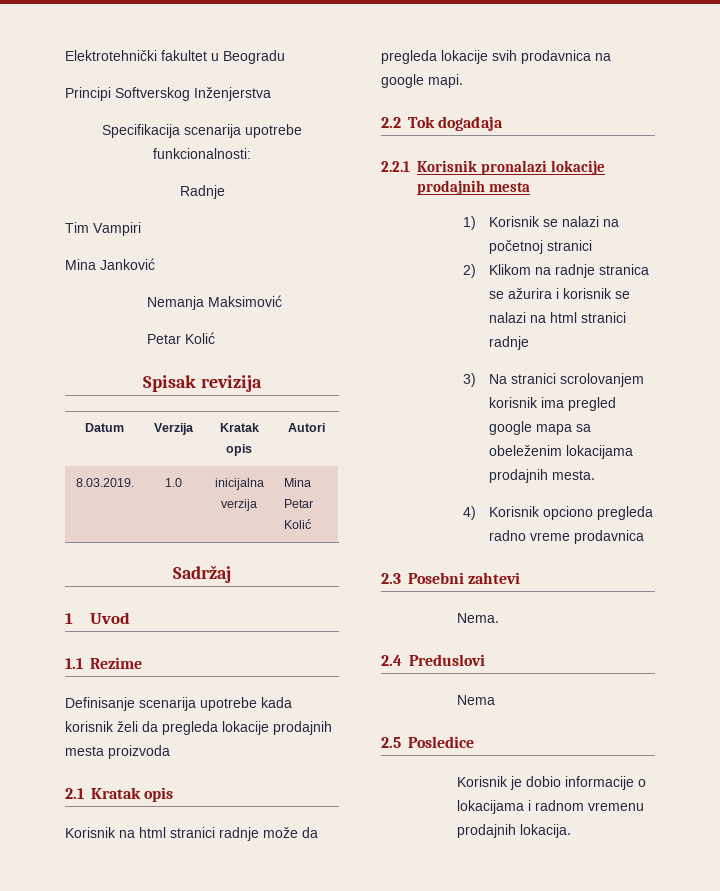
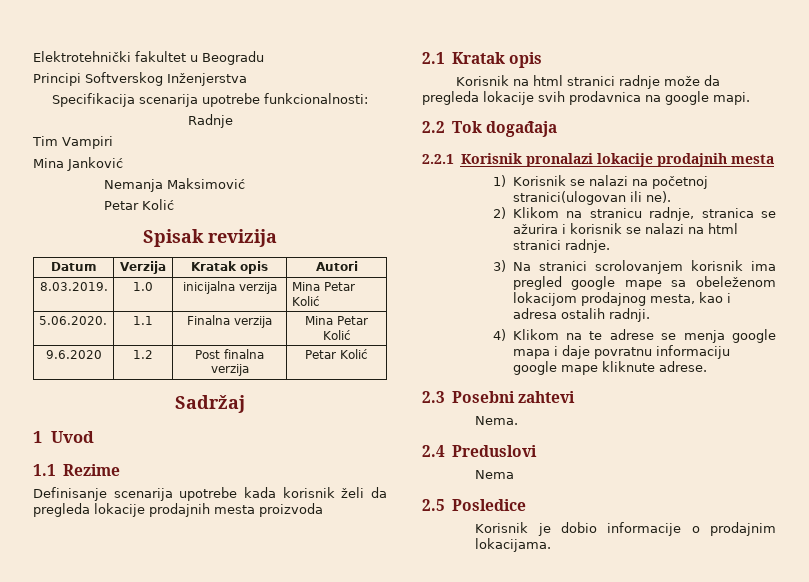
+ 5.06.2020. | 1.1 | Finalna verzija | Mina Petar Kolić
+ 9.6.2020 | 1.2 | Post finalna verzija | Petar Kolić
- 1) Korisnik se nalazi na početnoj stranici
+ 1) Korisnik se nalazi na početnoj stranici(ulogovan ili ne).
- 2) Klikom na radnje stranica se ažurira i korisnik se nalazi na html stranici radnje
+ 2) Klikom na stranicu radnje, stranica se ažurira i korisnik se nalazi na html stranici radnje.
- 3) Na stranici scrolovanjem korisnik ima pregled google mapa sa obeleženim lokacijama prodajnih mesta.
- 4) Korisnik opciono pregleda radno vreme prodavnica
+ 3) Na stranici scrolovanjem korisnik ima pregled google mape sa obeleženom lokacijom prodajnog mesta, kao i adresa ostalih radnji.
+ 4) Klikom na te adrese se menja google mapa i daje povratnu informaciju google mape kliknute adrese.
- Korisnik je dobio informacije o lokacijama i radnom vremenu prodajnih lokacija.
+ Korisnik je dobio informacije o prodajnim lokacijama.

